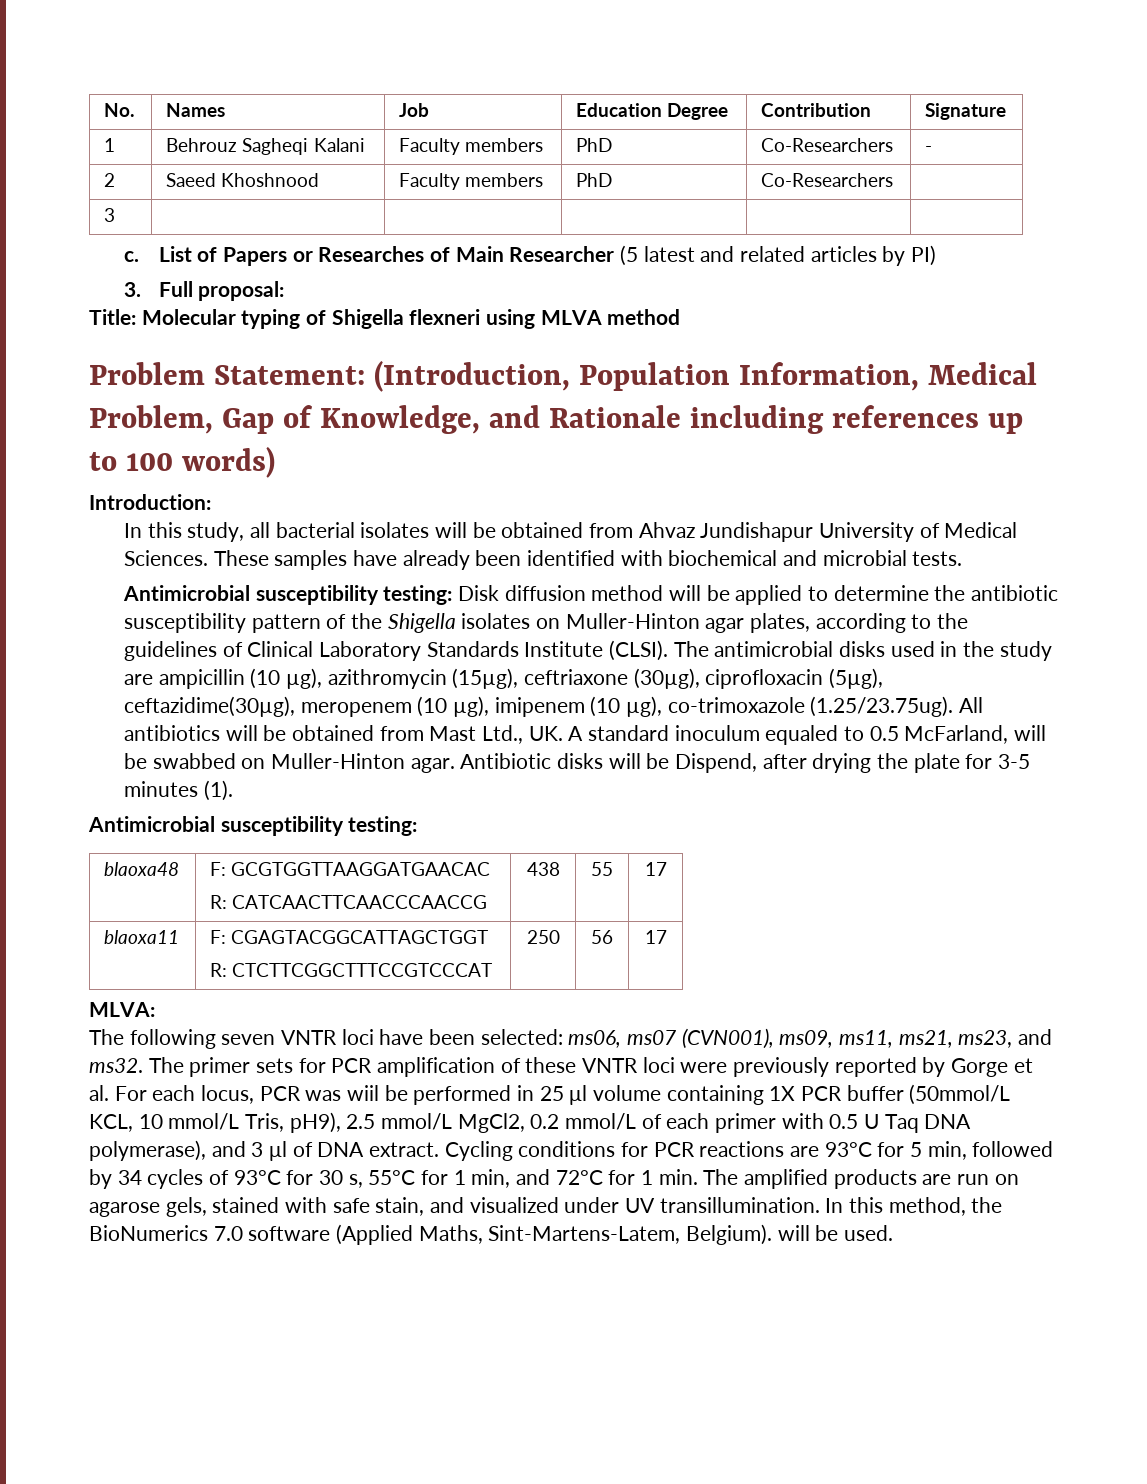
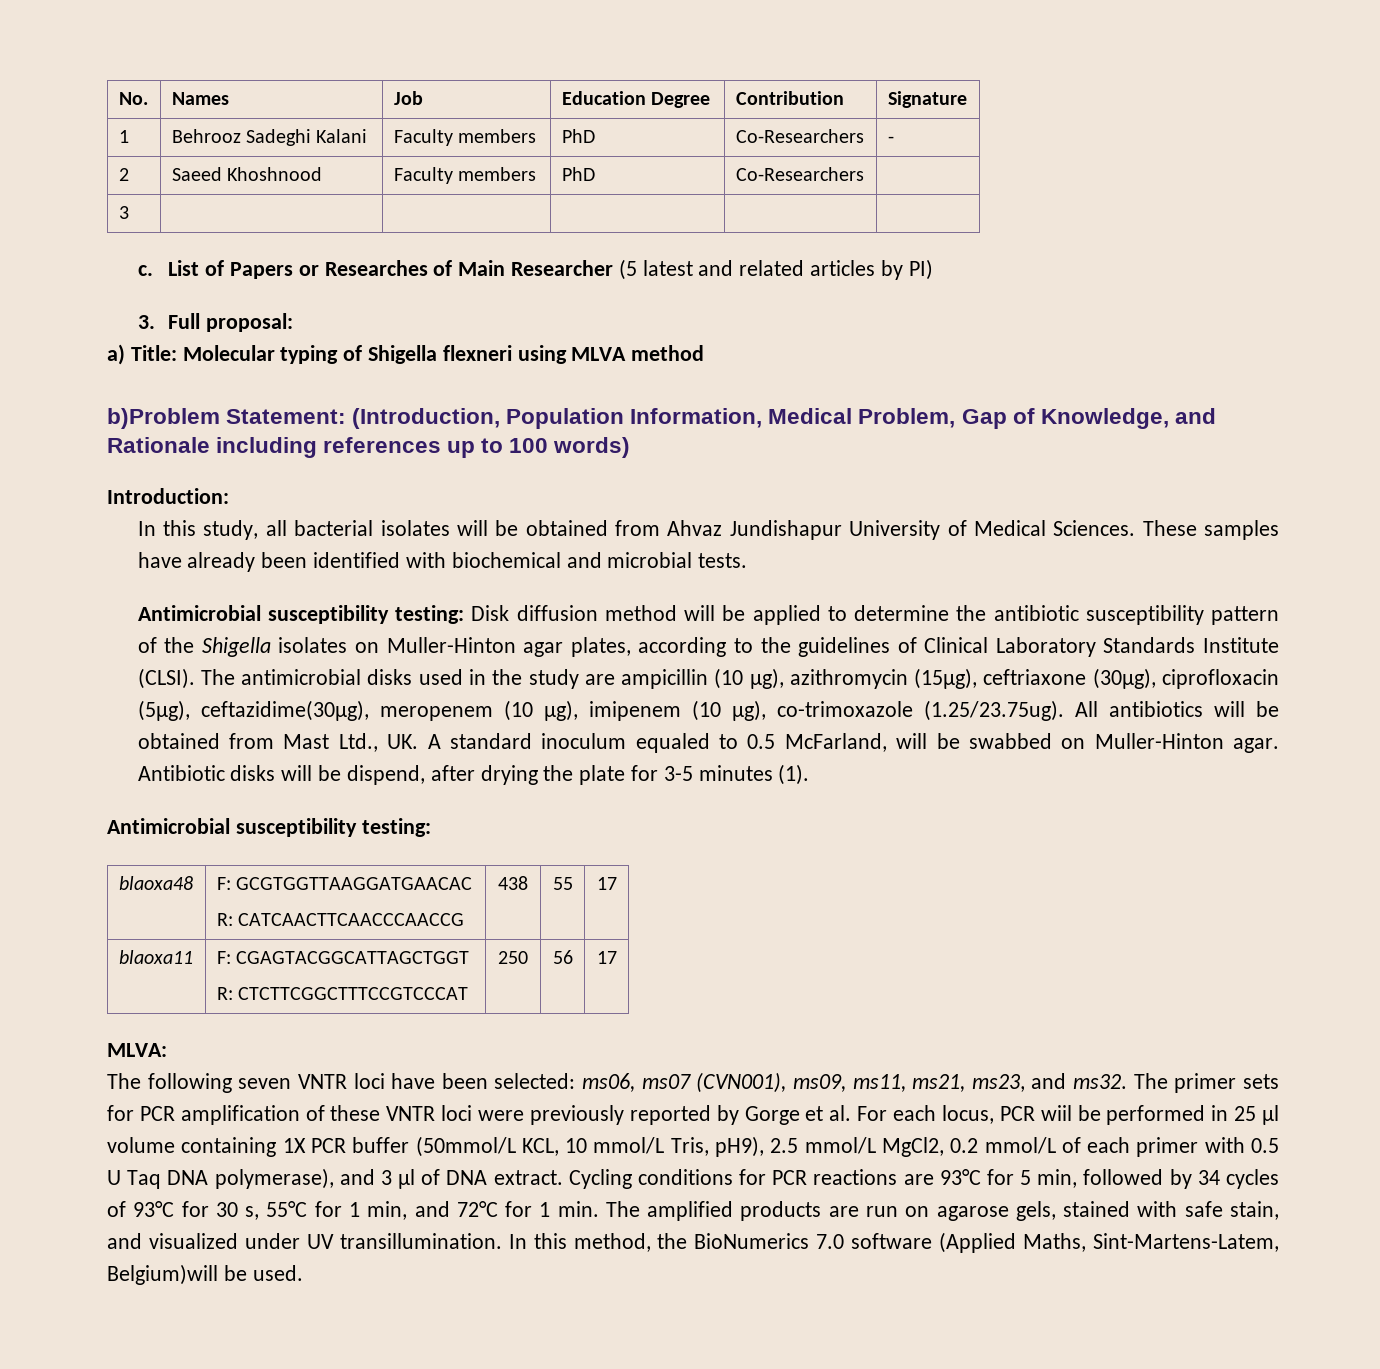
- 1 | Behrouz Sagheqi Kalani | Faculty members | PhD | Co-Researchers | -
+ 1 | Behrooz Sadeghi Kalani | Faculty members | PhD | Co-Researchers | -
- Title: Molecular typing of Shigella flexneri using MLVA method
+ a) Title: Molecular typing of Shigella flexneri using MLVA method
- Problem Statement: (Introduction, Population Information, Medical Problem, Gap of Knowledge, and Rationale including references up to 100 words)
+ b)Problem Statement: (Introduction, Population Information, Medical Problem, Gap of Knowledge, and Rationale including references up to 100 words)
- Antibiotic disks will be Dispend, after drying the plate for 3-5 minutes (1).
+ Antibiotic disks will be dispend, after drying the plate for 3-5 minutes (1).
- The primer sets for PCR amplification of these VNTR loci were previously reported by Gorge et al. For each locus, PCR was wiil be performed in 25 μl volume containing 1X PCR buffer (50mmol/L KCL, 10 mmol/L Tris, pH9), 2.5 mmol/L MgCl2, 0.2 mmol/L of each primer with 0.5 U Taq DNA polymerase), and 3 μl of DNA extract.
+ The primer sets for PCR amplification of these VNTR loci were previously reported by Gorge et al. For each locus, PCR wiil be performed in 25 μl volume containing 1X PCR buffer (50mmol/L KCL, 10 mmol/L Tris, pH9), 2.5 mmol/L MgCl2, 0.2 mmol/L of each primer with 0.5 U Taq DNA polymerase), and 3 μl of DNA extract.
- In this method, the BioNumerics 7.0 software (Applied Maths, Sint-Martens-Latem, Belgium). will be used.
+ In this method, the BioNumerics 7.0 software (Applied Maths, Sint-Martens-Latem, Belgium)will be used.

